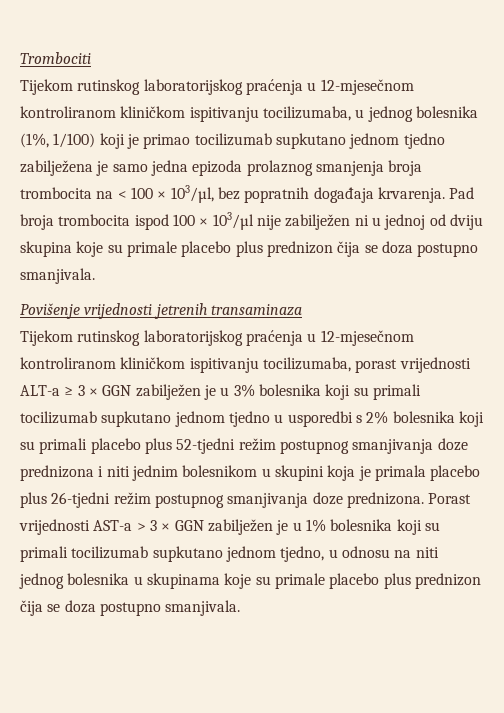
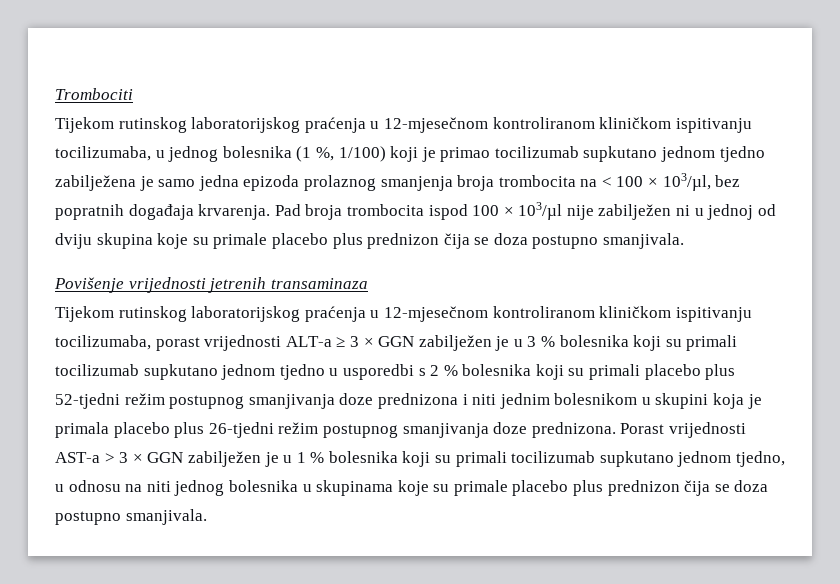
- Tijekom rutinskog laboratorijskog praćenja u 12-mjesečnom kontroliranom kliničkom ispitivanju tocilizumaba, u jednog bolesnika (1%, 1/100) koji je primao tocilizumab supkutano jednom tjedno zabilježena je samo jedna epizoda prolaznog smanjenja broja trombocita na < 100 × 103/µl, bez popratnih događaja krvarenja.
+ Tijekom rutinskog laboratorijskog praćenja u 12-mjesečnom kontroliranom kliničkom ispitivanju tocilizumaba, u jednog bolesnika (1 %, 1/100) koji je primao tocilizumab supkutano jednom tjedno zabilježena je samo jedna epizoda prolaznog smanjenja broja trombocita na < 100 × 103/µl, bez popratnih događaja krvarenja.
- Tijekom rutinskog laboratorijskog praćenja u 12-mjesečnom kontroliranom kliničkom ispitivanju tocilizumaba, porast vrijednosti ALT-a ≥ 3 × GGN zabilježen je u 3% bolesnika koji su primali tocilizumab supkutano jednom tjedno u usporedbi s 2% bolesnika koji su primali placebo plus 52-tjedni režim postupnog smanjivanja doze prednizona i niti jednim bolesnikom u skupini koja je primala placebo plus 26-tjedni režim postupnog smanjivanja doze prednizona.
+ Tijekom rutinskog laboratorijskog praćenja u 12-mjesečnom kontroliranom kliničkom ispitivanju tocilizumaba, porast vrijednosti ALT-a ≥ 3 × GGN zabilježen je u 3 % bolesnika koji su primali tocilizumab supkutano jednom tjedno u usporedbi s 2 % bolesnika koji su primali placebo plus 52-tjedni režim postupnog smanjivanja doze prednizona i niti jednim bolesnikom u skupini koja je primala placebo plus 26-tjedni režim postupnog smanjivanja doze prednizona.
- Porast vrijednosti AST-a > 3 × GGN zabilježen je u 1% bolesnika koji su primali tocilizumab supkutano jednom tjedno, u odnosu na niti jednog bolesnika u skupinama koje su primale placebo plus prednizon čija se doza postupno smanjivala.
+ Porast vrijednosti AST-a > 3 × GGN zabilježen je u 1 % bolesnika koji su primali tocilizumab supkutano jednom tjedno, u odnosu na niti jednog bolesnika u skupinama koje su primale placebo plus prednizon čija se doza postupno smanjivala.

